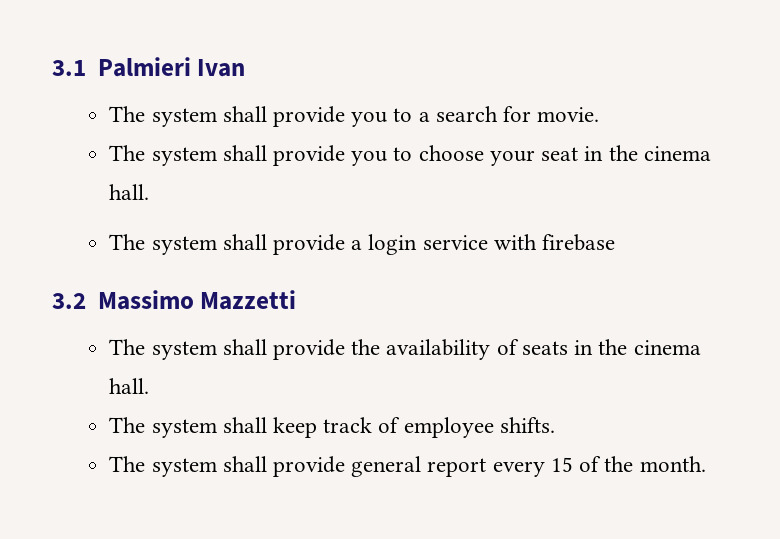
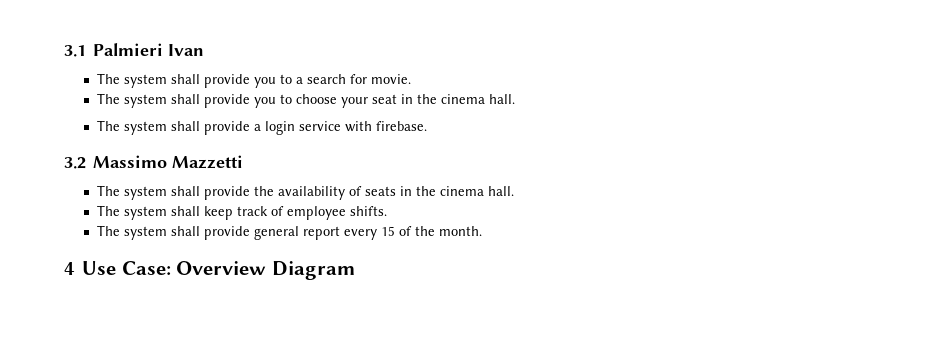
- The system shall provide a login service with firebase
+ The system shall provide a login service with firebase.
+ 4 Use Case: Overview Diagram

